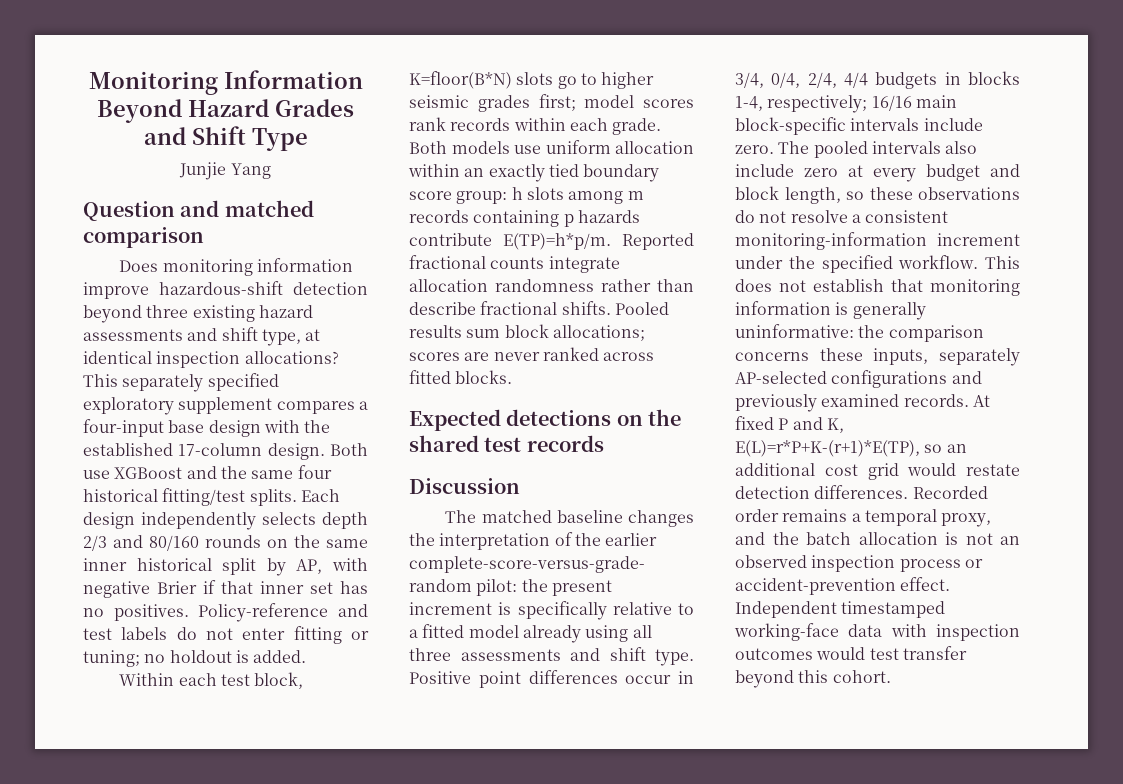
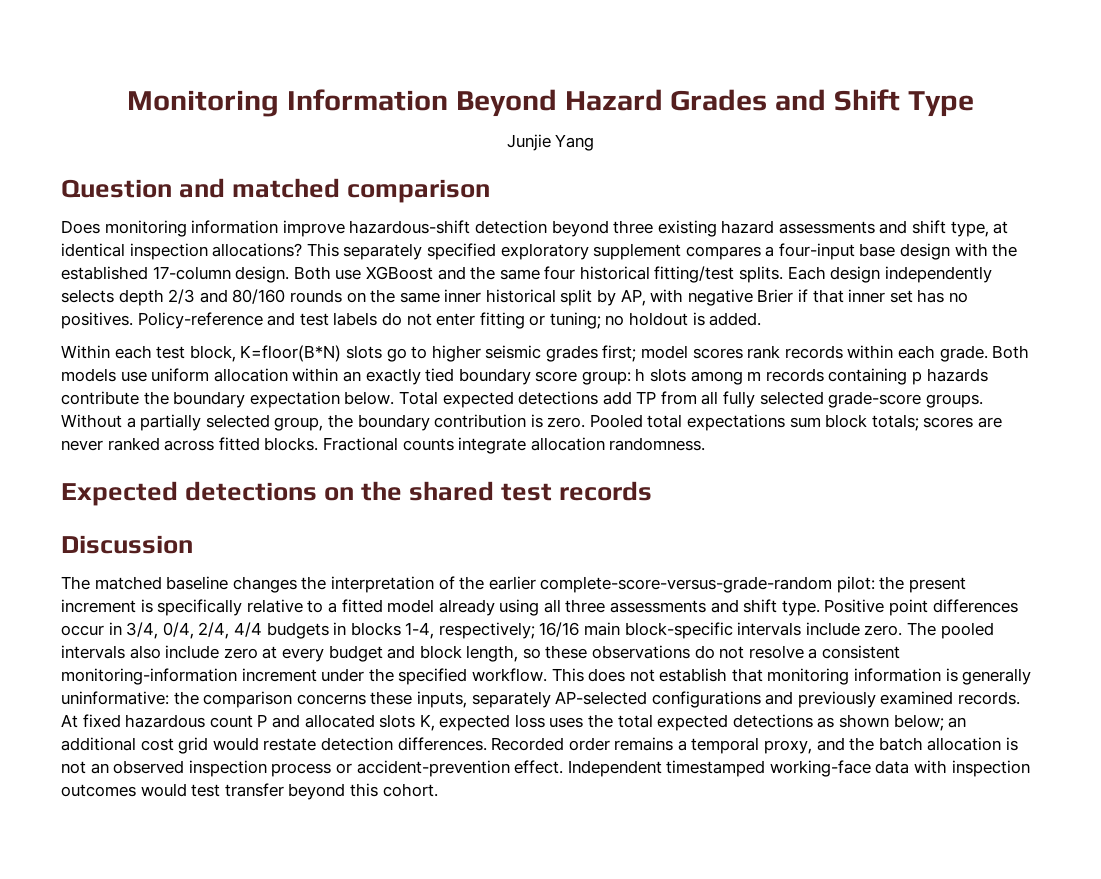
- Both models use uniform allocation within an exactly tied boundary score group: h slots among m records containing p hazards contribute E(TP)=h*p/m. Reported fractional counts integrate allocation randomness rather than describe fractional shifts. Pooled results sum block allocations; scores are never ranked across fitted blocks.
+ Both models use uniform allocation within an exactly tied boundary score group: h slots among m records containing p hazards contribute the boundary expectation below. Total expected detections add TP from all fully selected grade-score groups. Without a partially selected group, the boundary contribution is zero. Pooled total expectations sum block totals; scores are never ranked across fitted blocks. Fractional counts integrate allocation randomness.
- At fixed P and K, E(L)=r*P+K-(r+1)*E(TP), so an additional cost grid would restate detection differences.
+ At fixed hazardous count P and allocated slots K, expected loss uses the total expected detections as shown below; an additional cost grid would restate detection differences.

